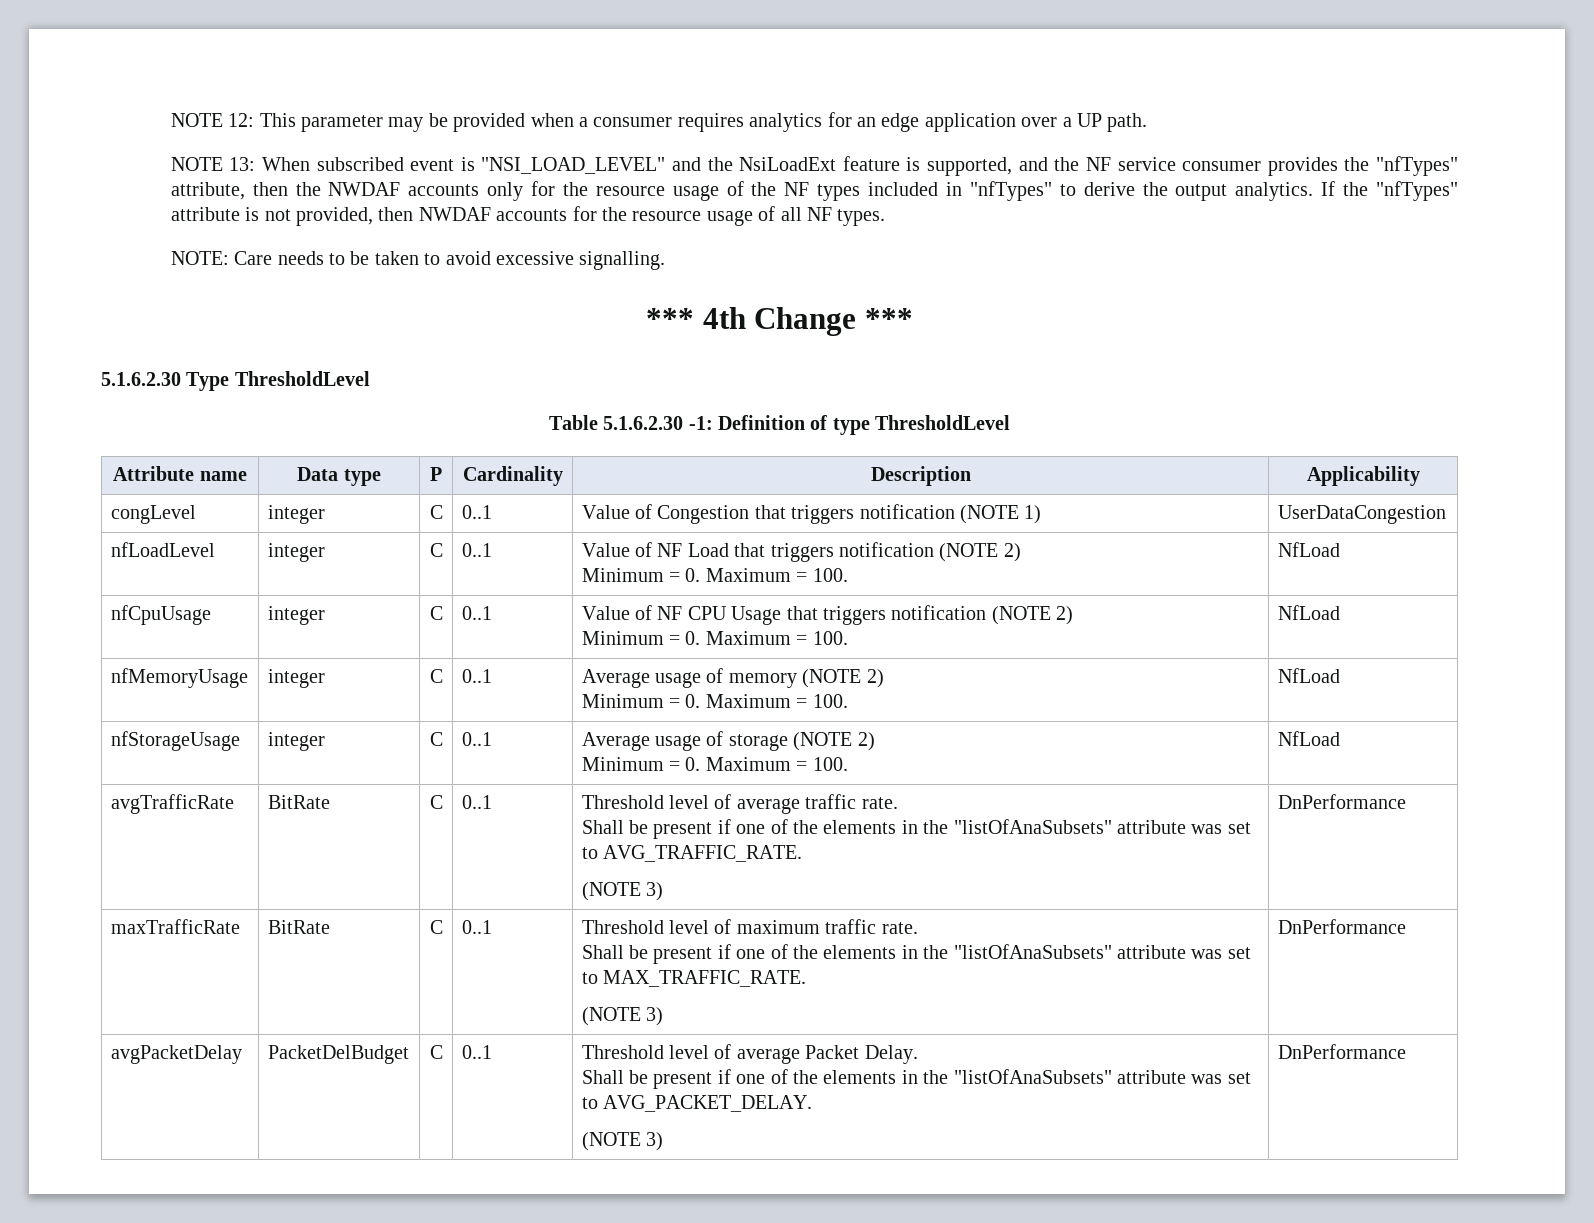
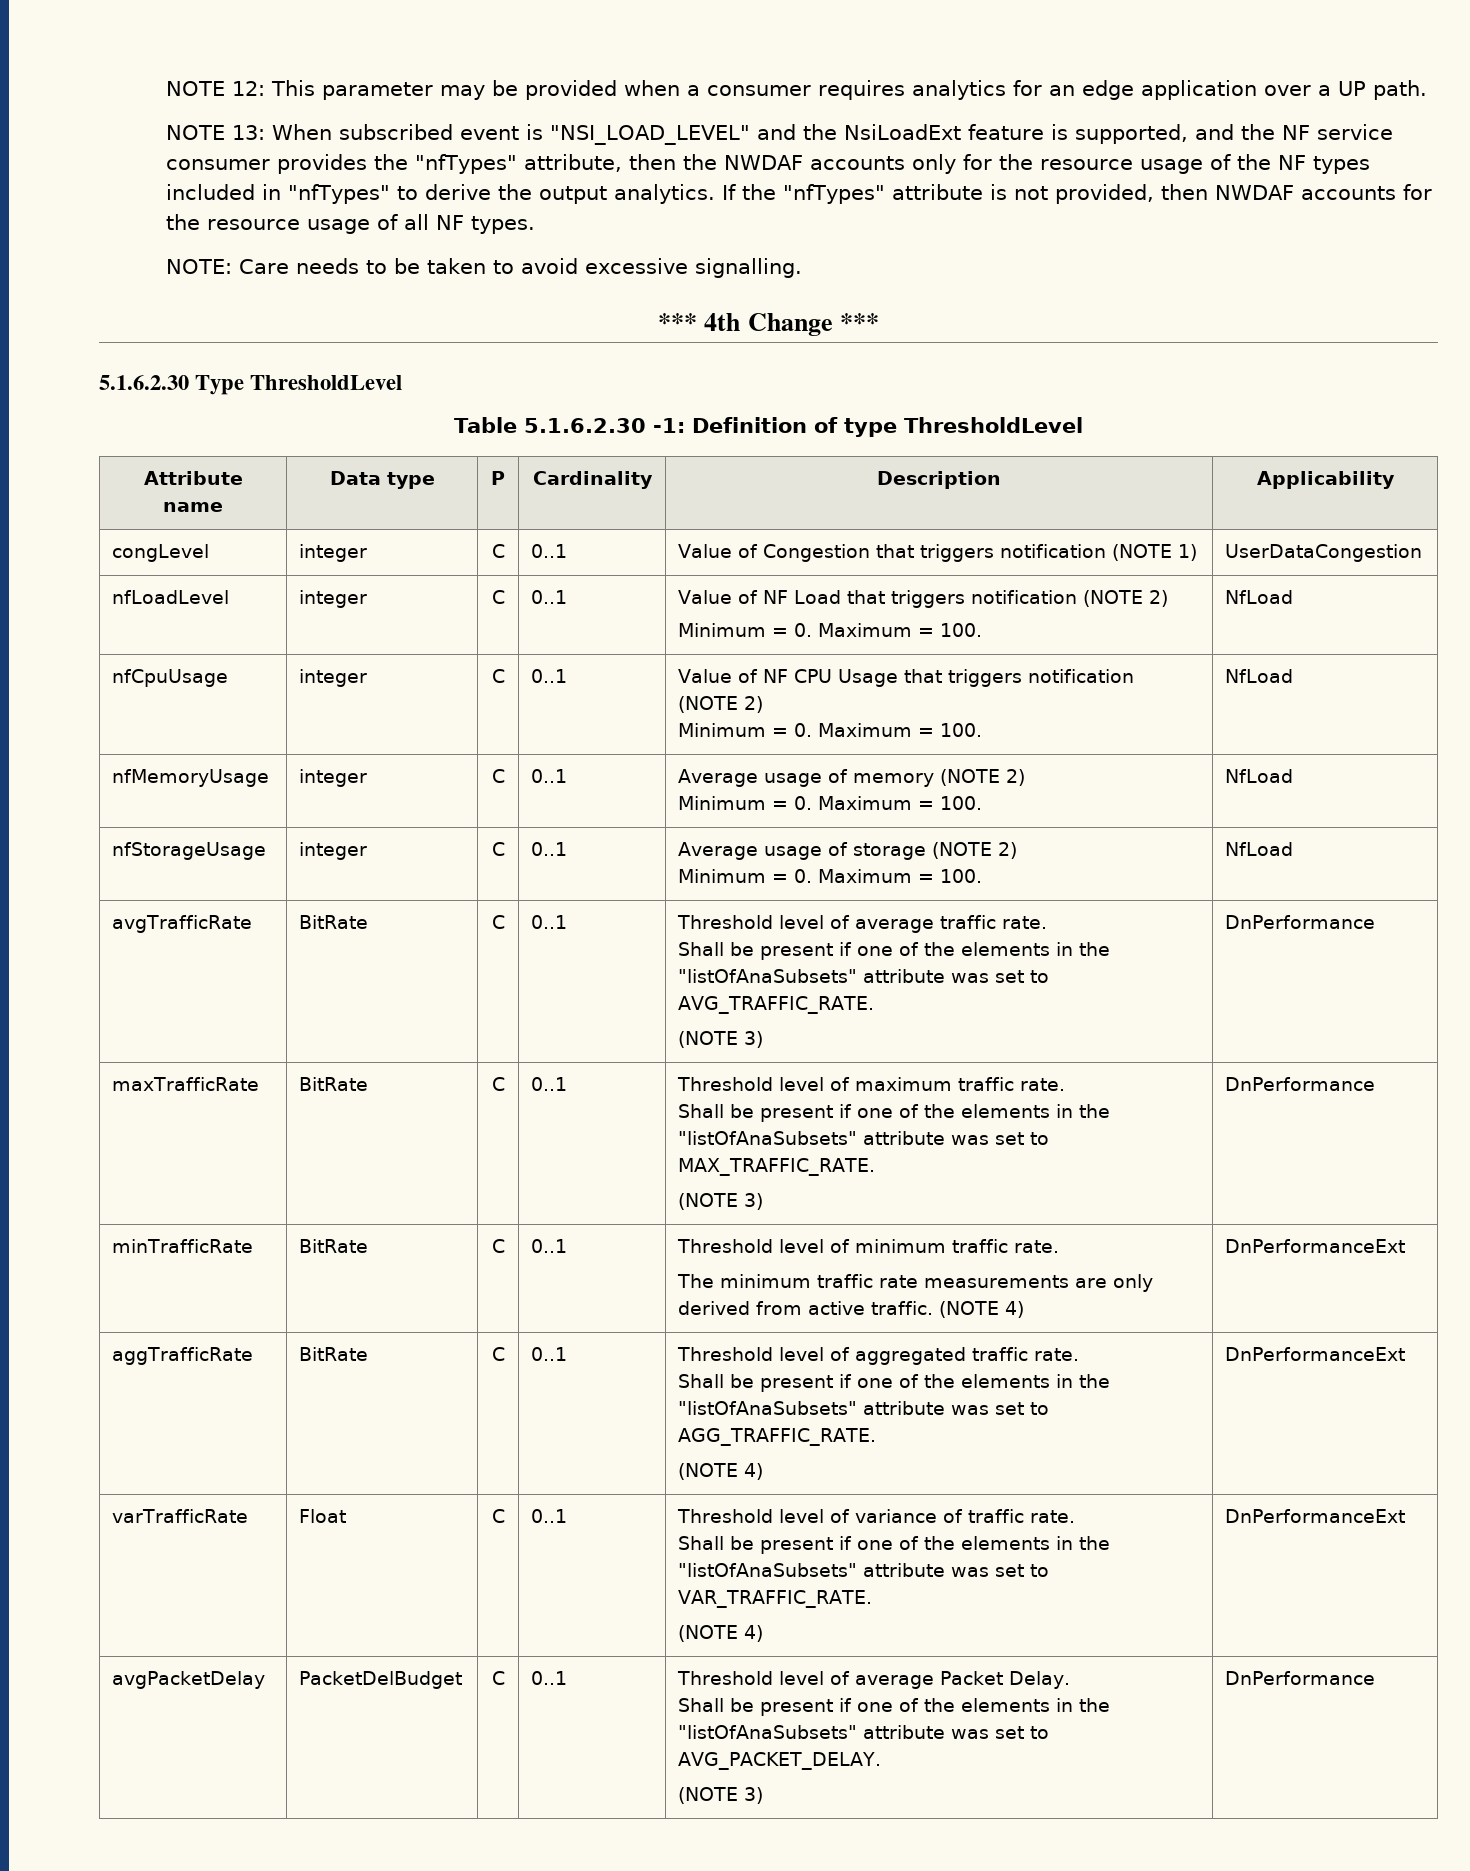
+ minTrafficRate | BitRate | C | 0..1 | Threshold level of minimum traffic rate.
+ The minimum traffic rate measurements are only derived from active traffic. (NOTE 4) | DnPerformanceExt
+ aggTrafficRate | BitRate | C | 0..1 | Threshold level of aggregated traffic rate.
+ Shall be present if one of the elements in the "listOfAnaSubsets" attribute was set to AGG_TRAFFIC_RATE.
+ (NOTE 4) | DnPerformanceExt
+ varTrafficRate | Float | C | 0..1 | Threshold level of variance of traffic rate.
+ Shall be present if one of the elements in the "listOfAnaSubsets" attribute was set to VAR_TRAFFIC_RATE.
+ (NOTE 4) | DnPerformanceExt

